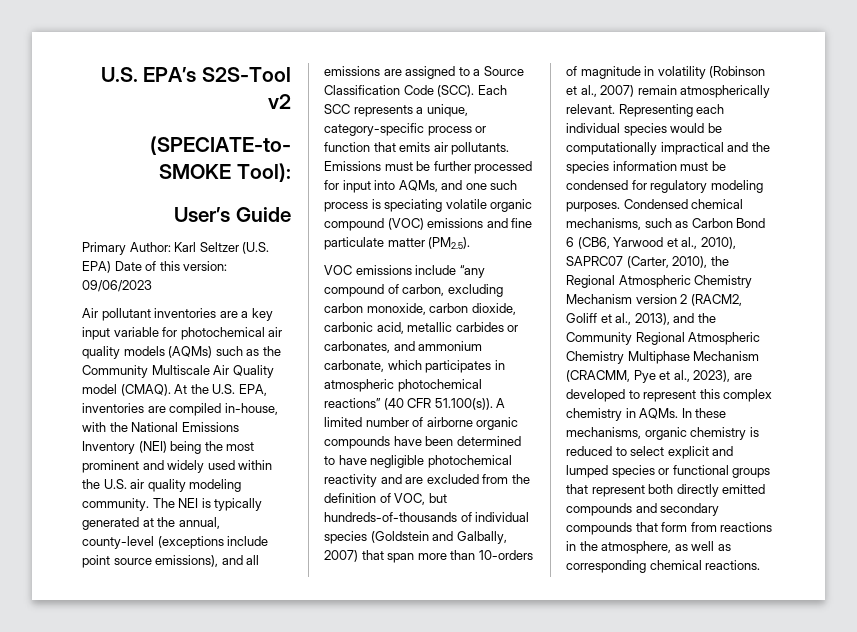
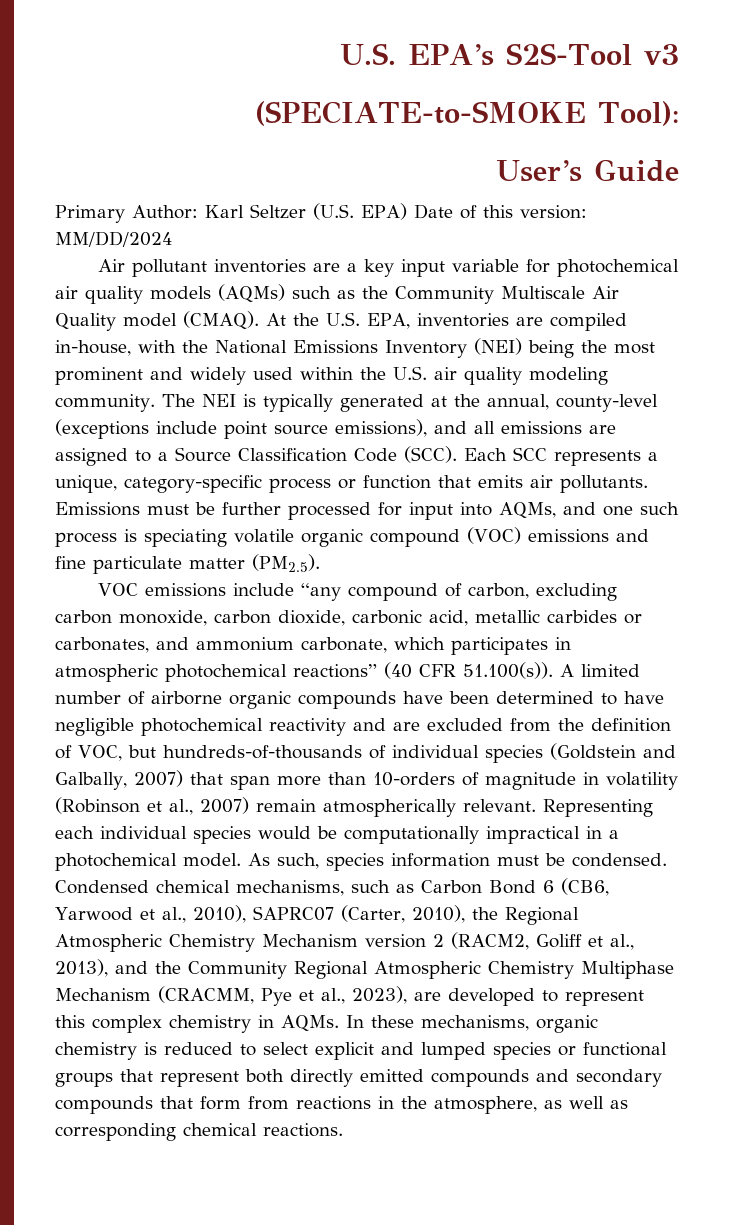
- U.S. EPA’s S2S-Tool v2
+ U.S. EPA’s S2S-Tool v3
- Primary Author: Karl Seltzer (U.S. EPA) Date of this version: 09/06/2023
+ Primary Author: Karl Seltzer (U.S. EPA) Date of this version: MM/DD/2024
- Representing each individual species would be computationally impractical and the species information must be condensed for regulatory modeling purposes.
+ Representing each individual species would be computationally impractical in a photochemical model. As such, species information must be condensed.

